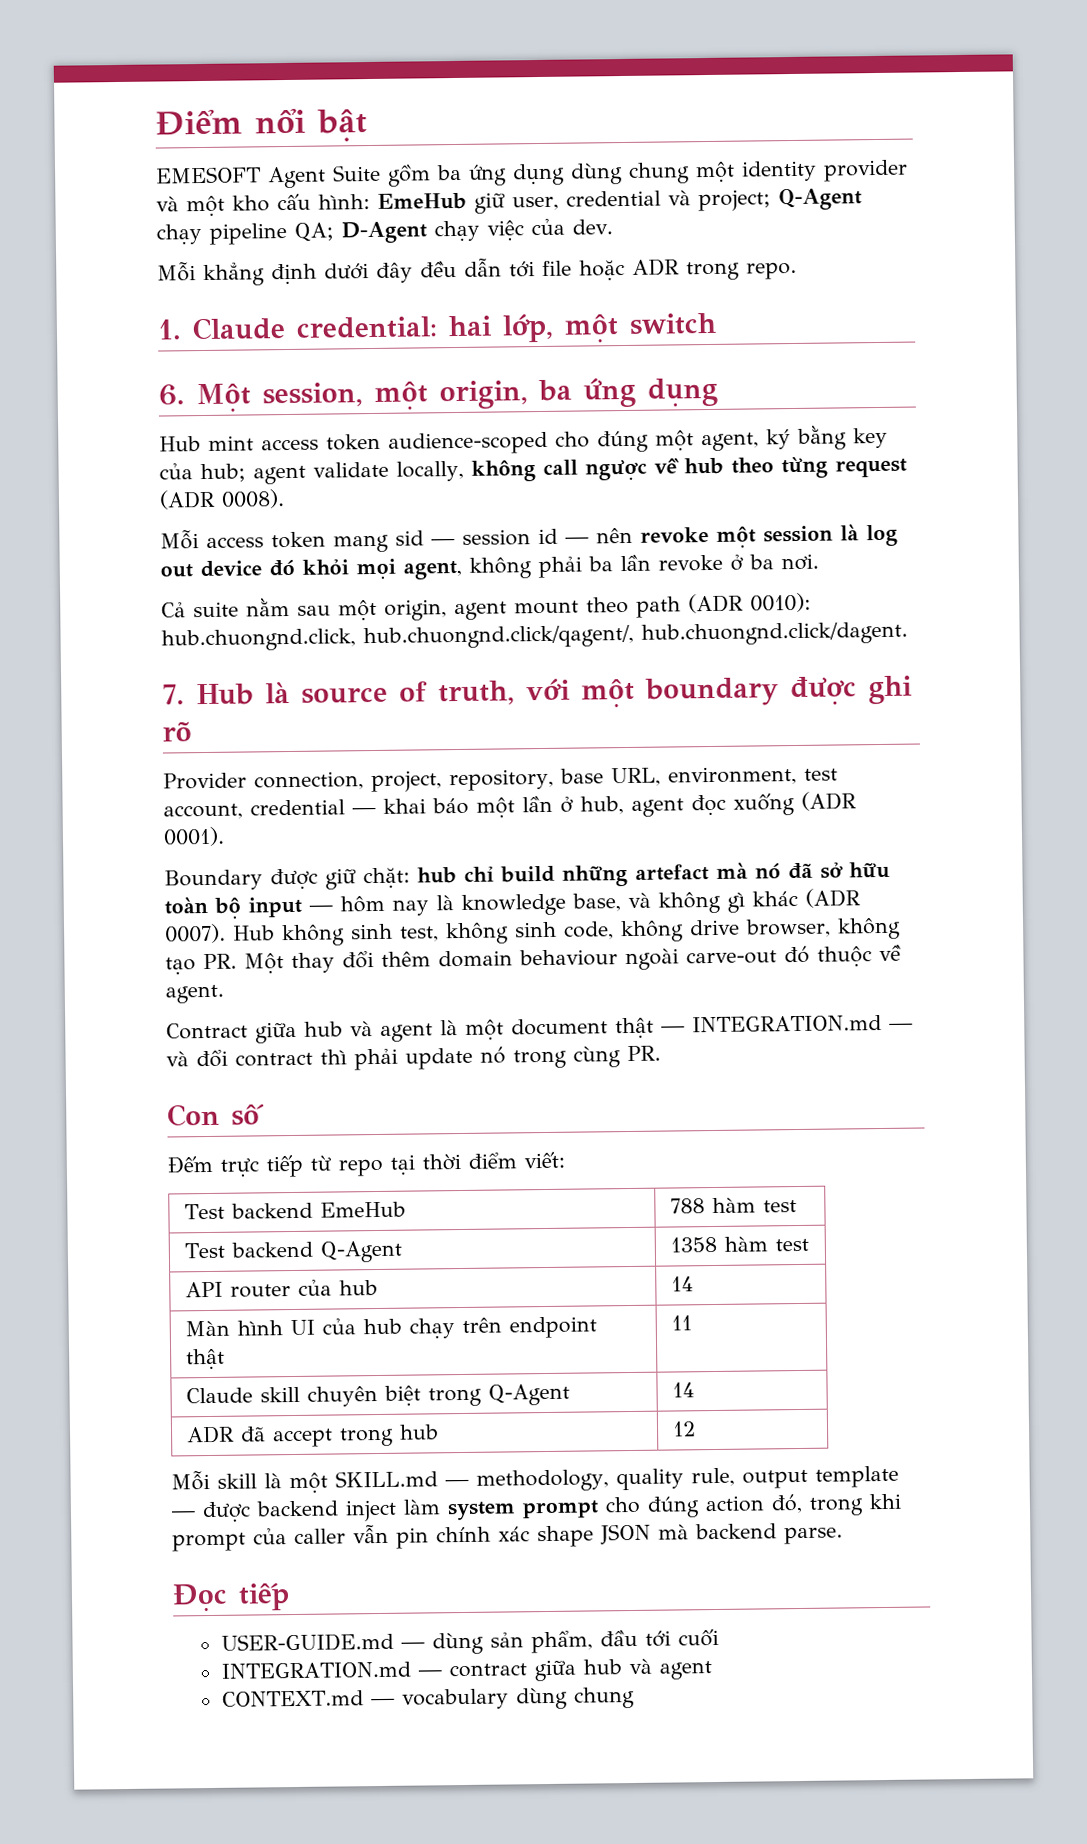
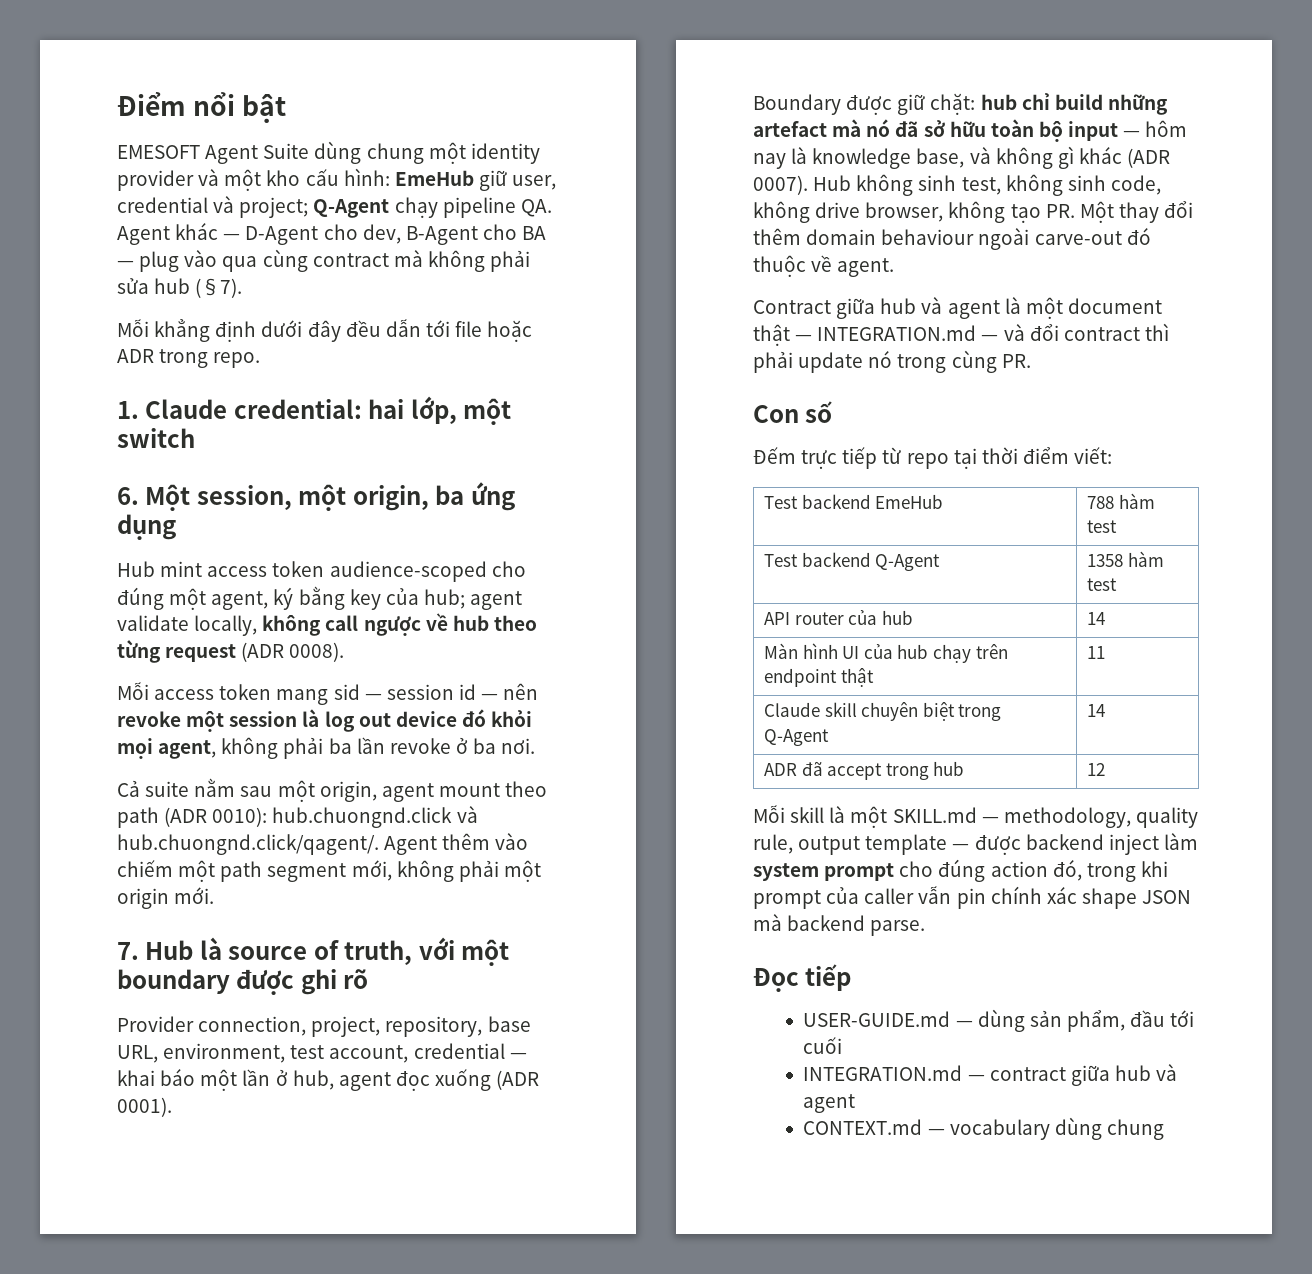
- EMESOFT Agent Suite gồm ba ứng dụng dùng chung một identity provider và một kho cấu hình: EmeHub giữ user, credential và project; Q-Agent chạy pipeline QA; D-Agent chạy việc của dev.
+ EMESOFT Agent Suite dùng chung một identity provider và một kho cấu hình: EmeHub giữ user, credential và project; Q-Agent chạy pipeline QA. Agent khác — D-Agent cho dev, B-Agent cho BA — plug vào qua cùng contract mà không phải sửa hub (§7).
- Cả suite nằm sau một origin, agent mount theo path (ADR 0010): hub.chuongnd.click, hub.chuongnd.click/qagent/, hub.chuongnd.click/dagent.
+ Cả suite nằm sau một origin, agent mount theo path (ADR 0010): hub.chuongnd.click và hub.chuongnd.click/qagent/. Agent thêm vào chiếm một path segment mới, không phải một origin mới.

